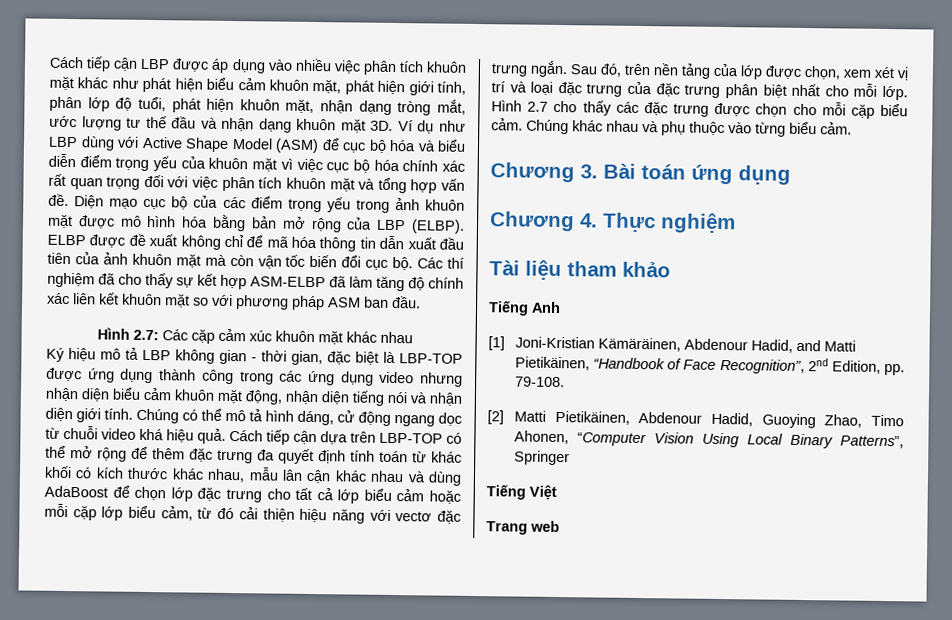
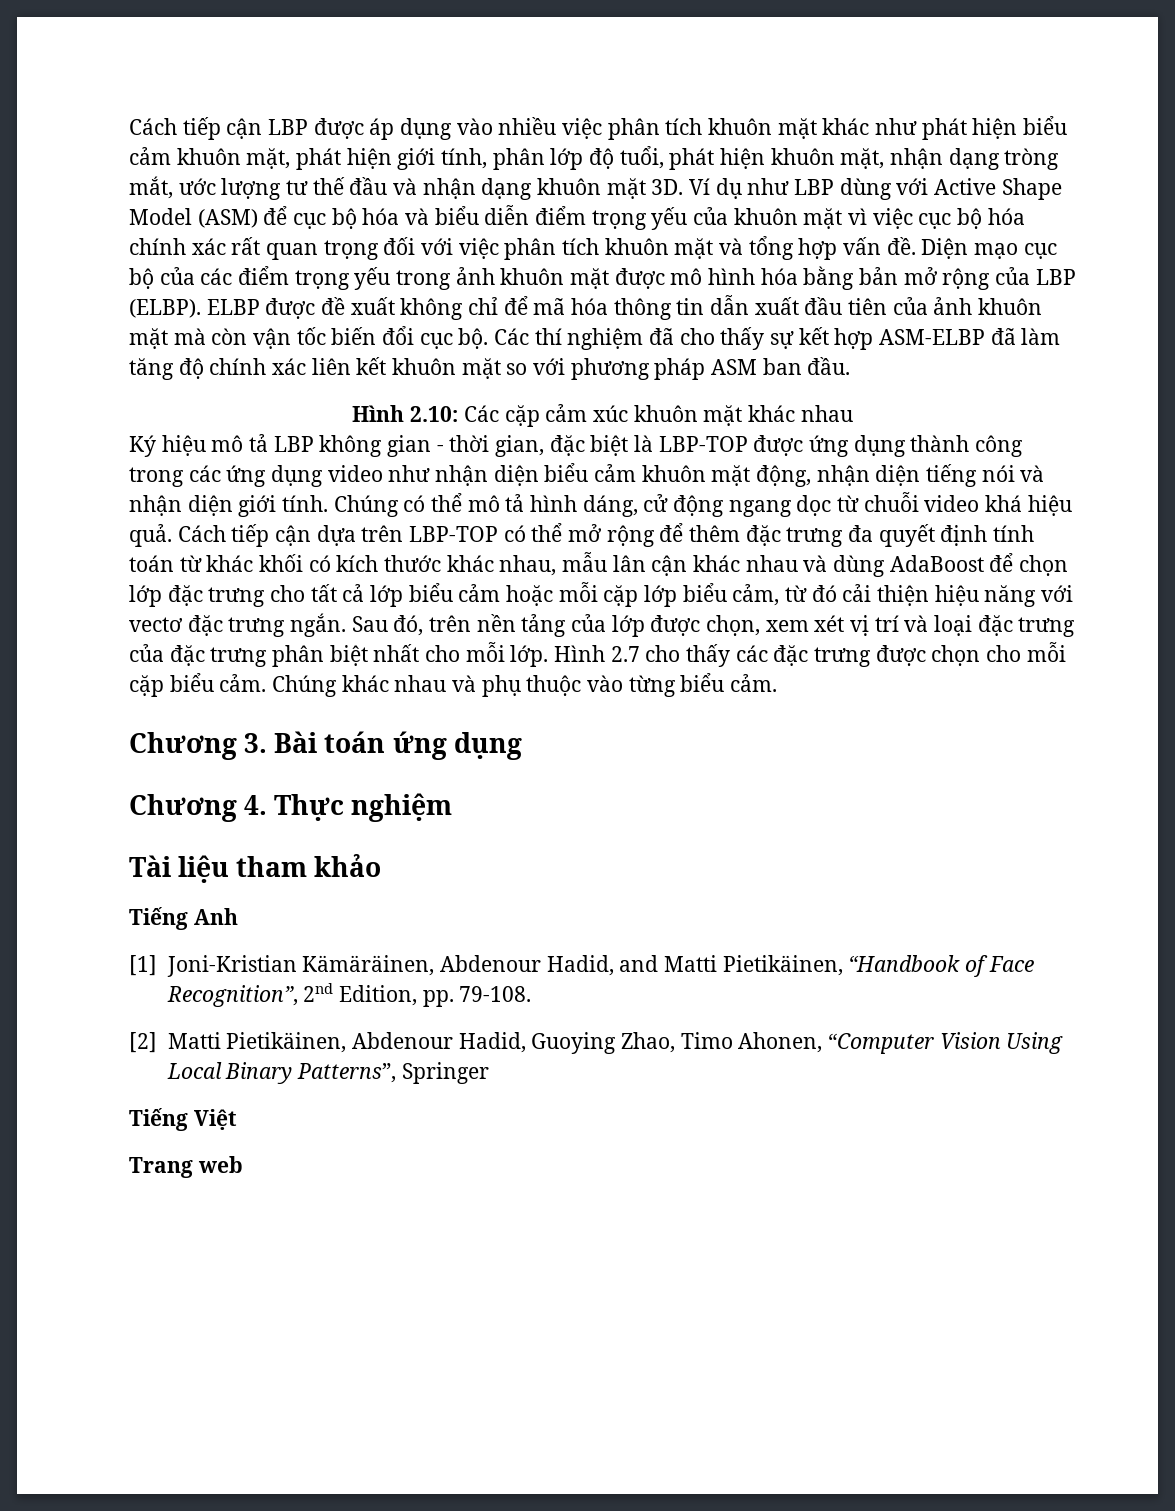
- Hình 2.7: Các cặp cảm xúc khuôn mặt khác nhau
+ Hình 2.10: Các cặp cảm xúc khuôn mặt khác nhau
- Ký hiệu mô tả LBP không gian - thời gian, đặc biệt là LBP-TOP được ứng dụng thành công trong các ứng dụng video nhưng nhận diện biểu cảm khuôn mặt động, nhận diện tiếng nói và nhận diện giới tính.
+ Ký hiệu mô tả LBP không gian - thời gian, đặc biệt là LBP-TOP được ứng dụng thành công trong các ứng dụng video như nhận diện biểu cảm khuôn mặt động, nhận diện tiếng nói và nhận diện giới tính.

